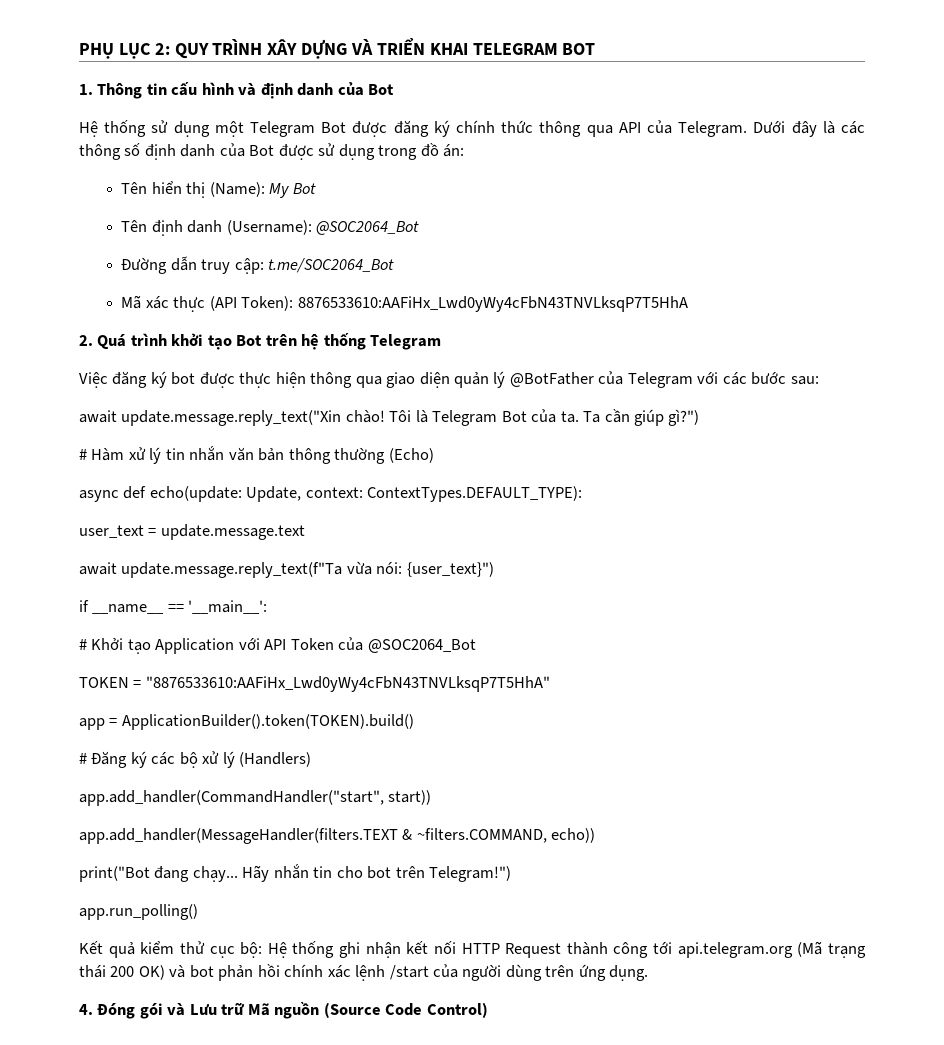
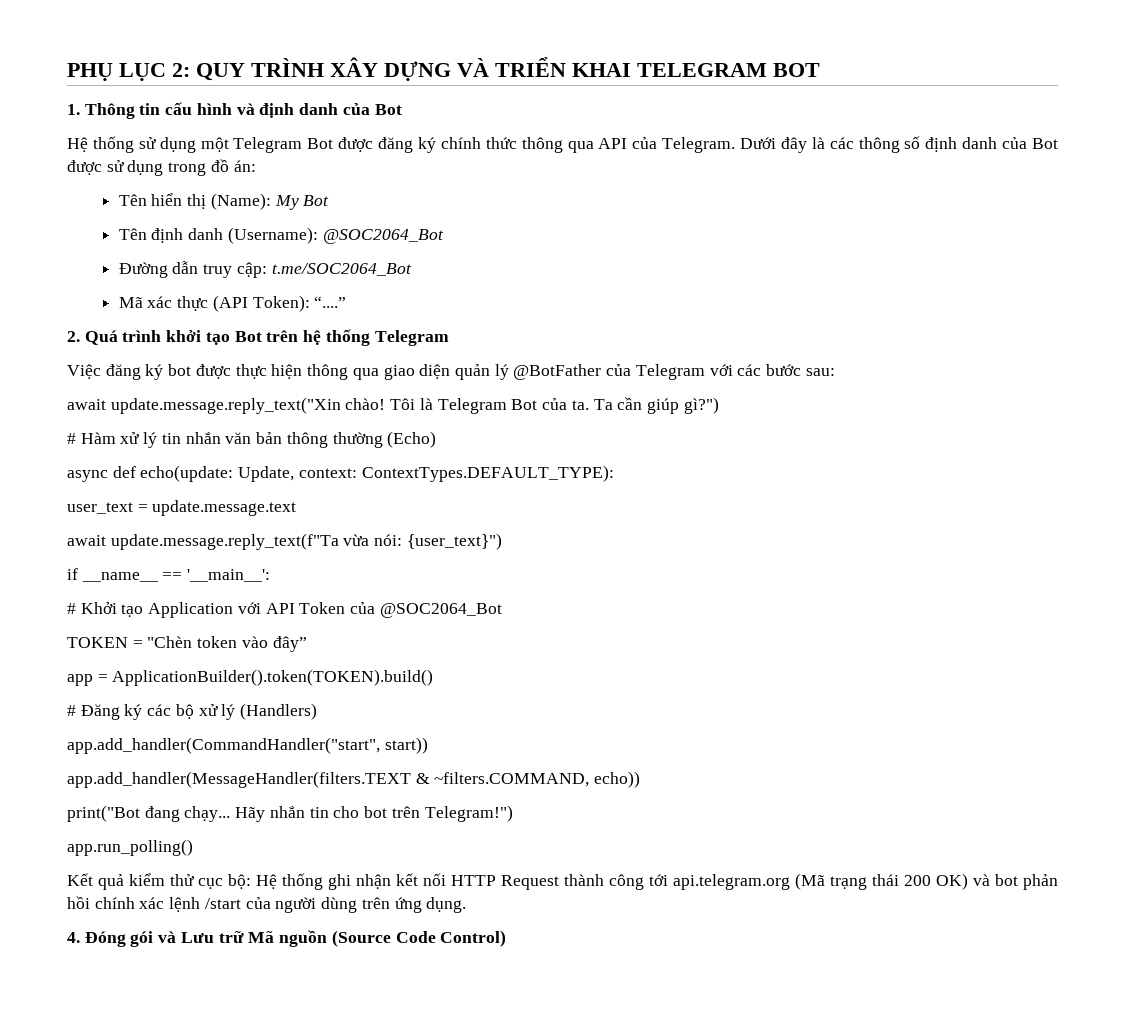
- Mã xác thực (API Token): 8876533610:AAFiHx_Lwd0yWy4cFbN43TNVLksqP7T5HhA
+ Mã xác thực (API Token): “....”
- TOKEN = "8876533610:AAFiHx_Lwd0yWy4cFbN43TNVLksqP7T5HhA"
+ TOKEN = "Chèn token vào đây”

